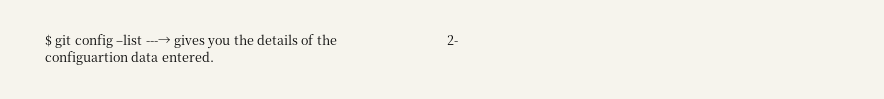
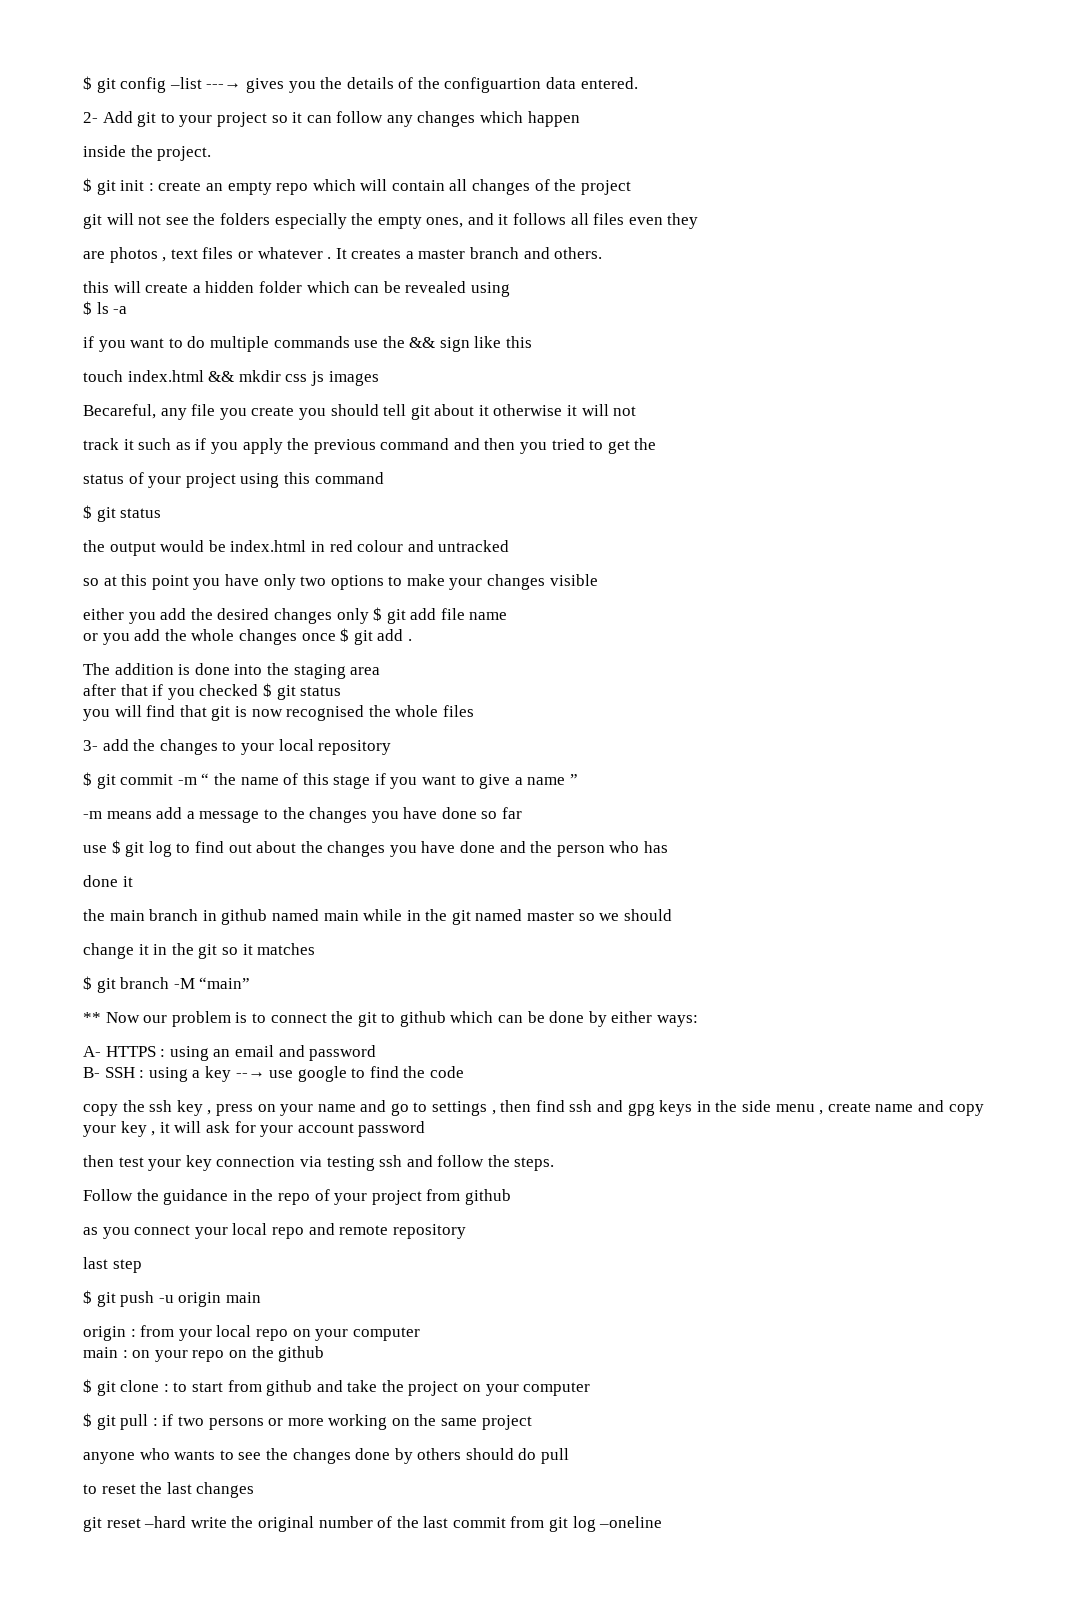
- 2-
+ 2- Add git to your project so it can follow any changes which happen
+ inside the project.
+ $ git init : create an empty repo which will contain all changes of the project
+ git will not see the folders especially the empty ones, and it follows all files even they
+ are photos , text files or whatever . It creates a master branch and others.
+ this will create a hidden folder which can be revealed using
+ $ ls -a
+ if you want to do multiple commands use the && sign like this
+ touch index.html && mkdir css js images
+ Becareful, any file you create you should tell git about it otherwise it will not
+ track it such as if you apply the previous command and then you tried to get the
+ status of your project using this command
+ $ git status
+ the output would be index.html in red colour and untracked
+ so at this point you have only two options to make your changes visible
+ either you add the desired changes only $ git add file name
+ or you add the whole changes once $ git add .
+ The addition is done into the staging area
+ after that if you checked $ git status
+ you will find that git is now recognised the whole files
+ 3- add the changes to your local repository
+ $ git commit -m “ the name of this stage if you want to give a name ”
+ -m means add a message to the changes you have done so far
+ use $ git log to find out about the changes you have done and the person who has
+ done it
+ the main branch in github named main while in the git named master so we should
+ change it in the git so it matches
+ $ git branch -M “main”
+ ** Now our problem is to connect the git to github which can be done by either ways:
+ A- HTTPS : using an email and password
+ B- SSH : using a key --→ use google to find the code
+ copy the ssh key , press on your name and go to settings , then find ssh and gpg keys in the side menu , create name and copy your key , it will ask for your account password
+ then test your key connection via testing ssh and follow the steps.
+ Follow the guidance in the repo of your project from github
+ as you connect your local repo and remote repository
+ last step
+ $ git push -u origin main
+ origin : from your local repo on your computer
+ main : on your repo on the github
+ $ git clone : to start from github and take the project on your computer
+ $ git pull : if two persons or more working on the same project
+ anyone who wants to see the changes done by others should do pull
+ to reset the last changes
+ git reset –hard write the original number of the last commit from git log –oneline

